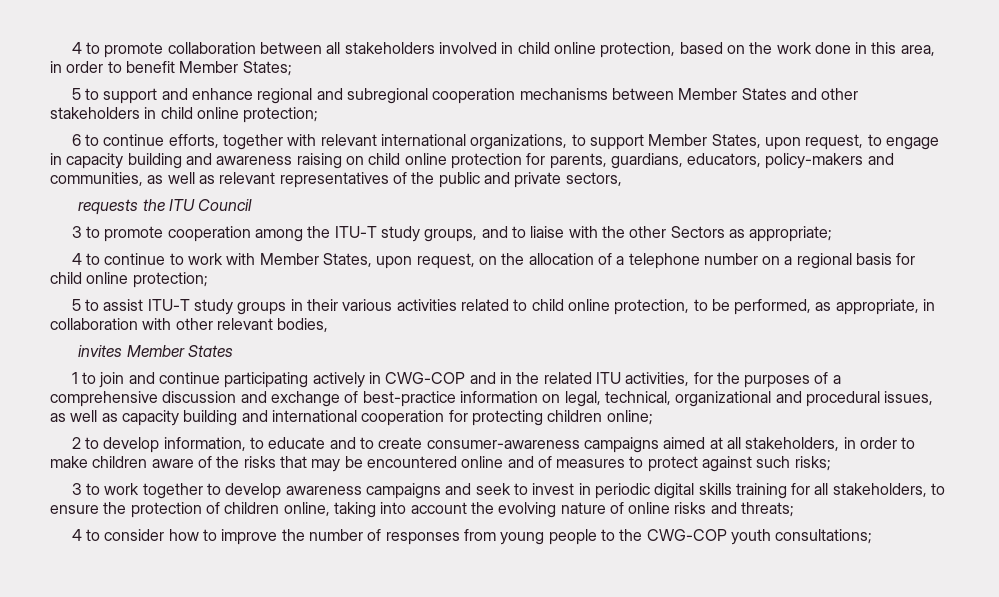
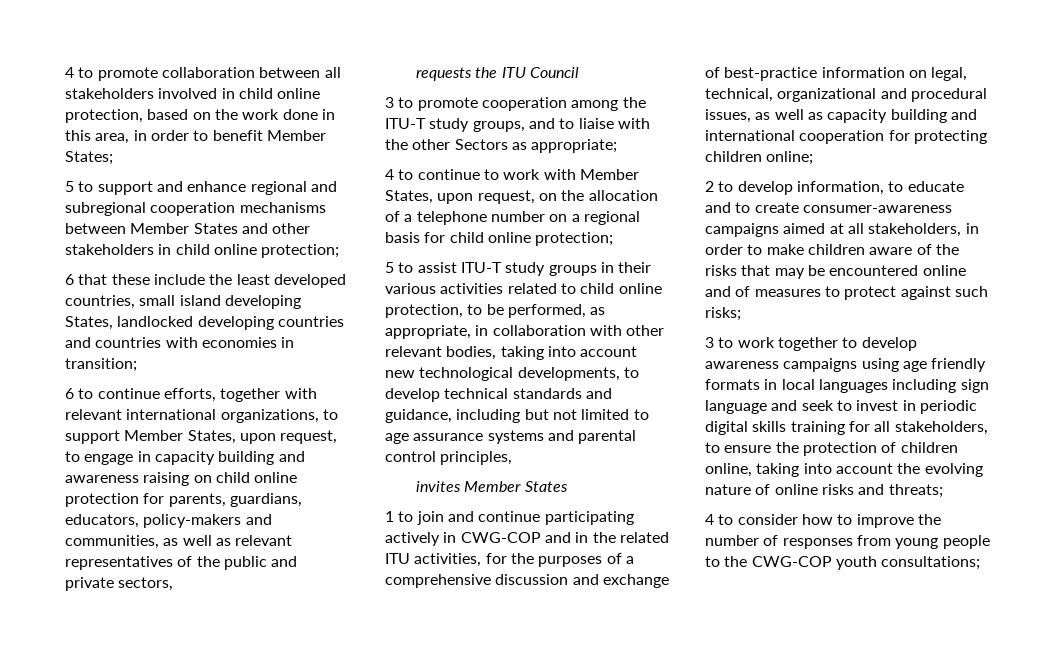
+ 6 that these include the least developed countries, small island developing States, landlocked developing countries and countries with economies in transition;
- 5 to assist ITU-T study groups in their various activities related to child online protection, to be performed, as appropriate, in collaboration with other relevant bodies,
+ 5 to assist ITU-T study groups in their various activities related to child online protection, to be performed, as appropriate, in collaboration with other relevant bodies, taking into account new technological developments, to develop technical standards and guidance, including but not limited to age assurance systems and parental control principles,
- 3 to work together to develop awareness campaigns and seek to invest in periodic digital skills training for all stakeholders, to ensure the protection of children online, taking into account the evolving nature of online risks and threats;
+ 3 to work together to develop awareness campaigns using age friendly formats in local languages including sign language and seek to invest in periodic digital skills training for all stakeholders, to ensure the protection of children online, taking into account the evolving nature of online risks and threats;

